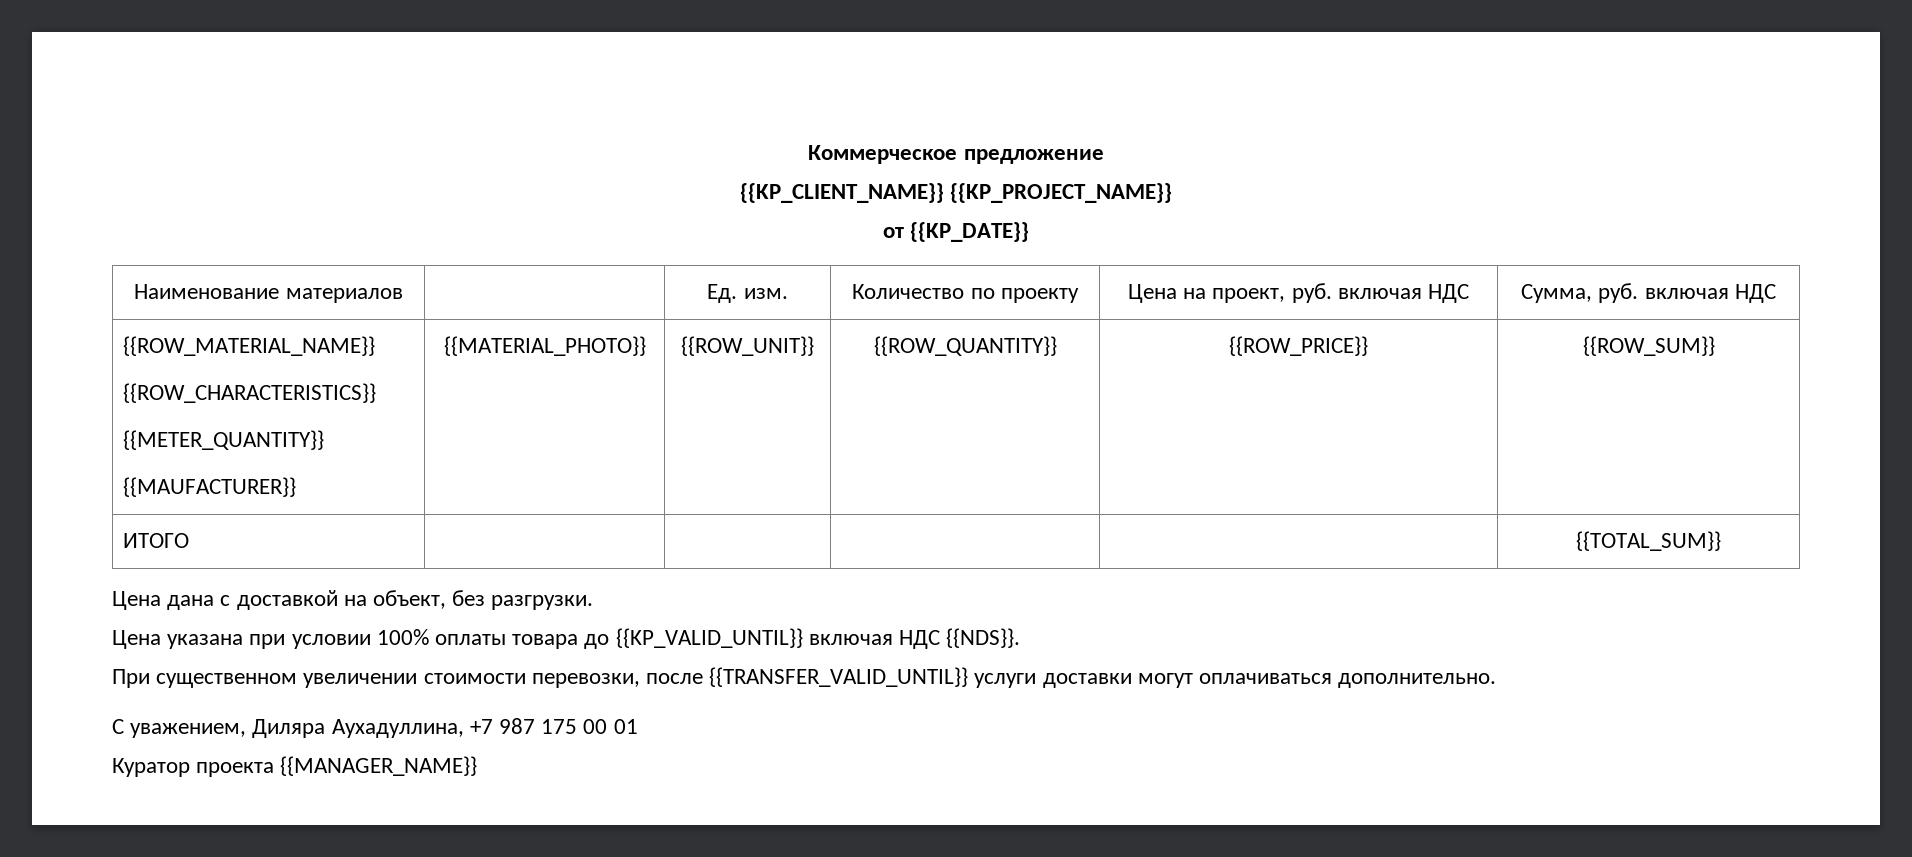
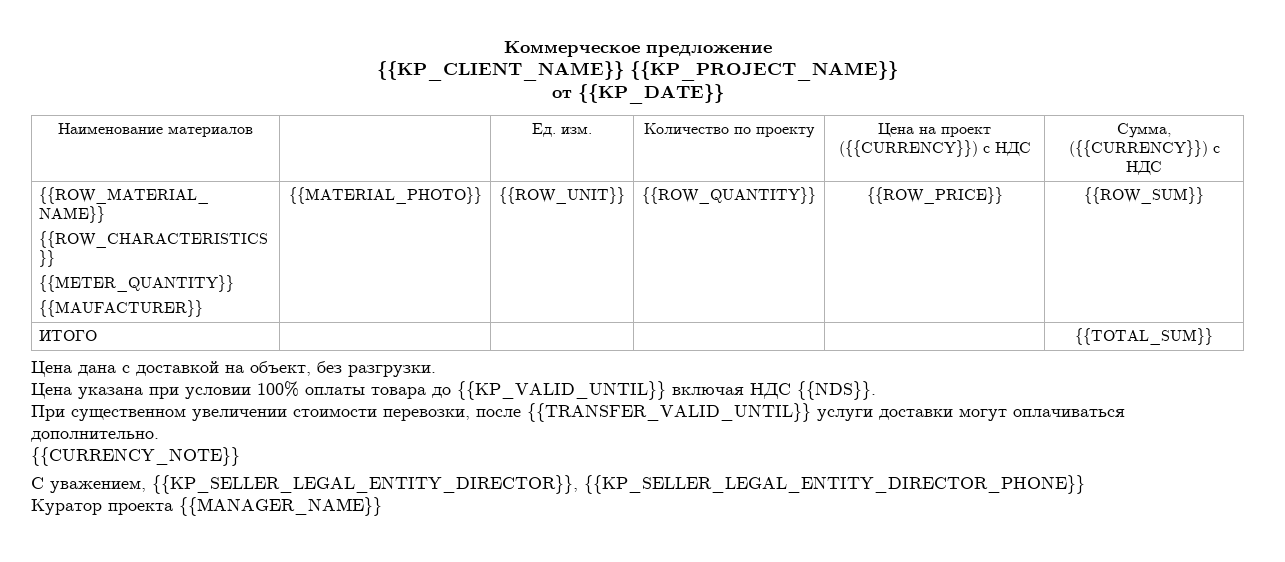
- Наименование материалов | | Ед. изм. | Количество по проекту | Цена на проект, руб. включая НДС | Сумма, руб. включая НДС
+ Наименование материалов | | Ед. изм. | Количество по проекту | Цена на проект ({{CURRENCY}}) c НДС | Сумма, ({{CURRENCY}}) c НДС
+ {{CURRENCY_NOTE}}
- С уважением, Диляра Аухадуллина, +7 987 175 00 01
+ С уважением, {{KP_SELLER_LEGAL_ENTITY_DIRECTOR}}, {{KP_SELLER_LEGAL_ENTITY_DIRECTOR_PHONE}}

